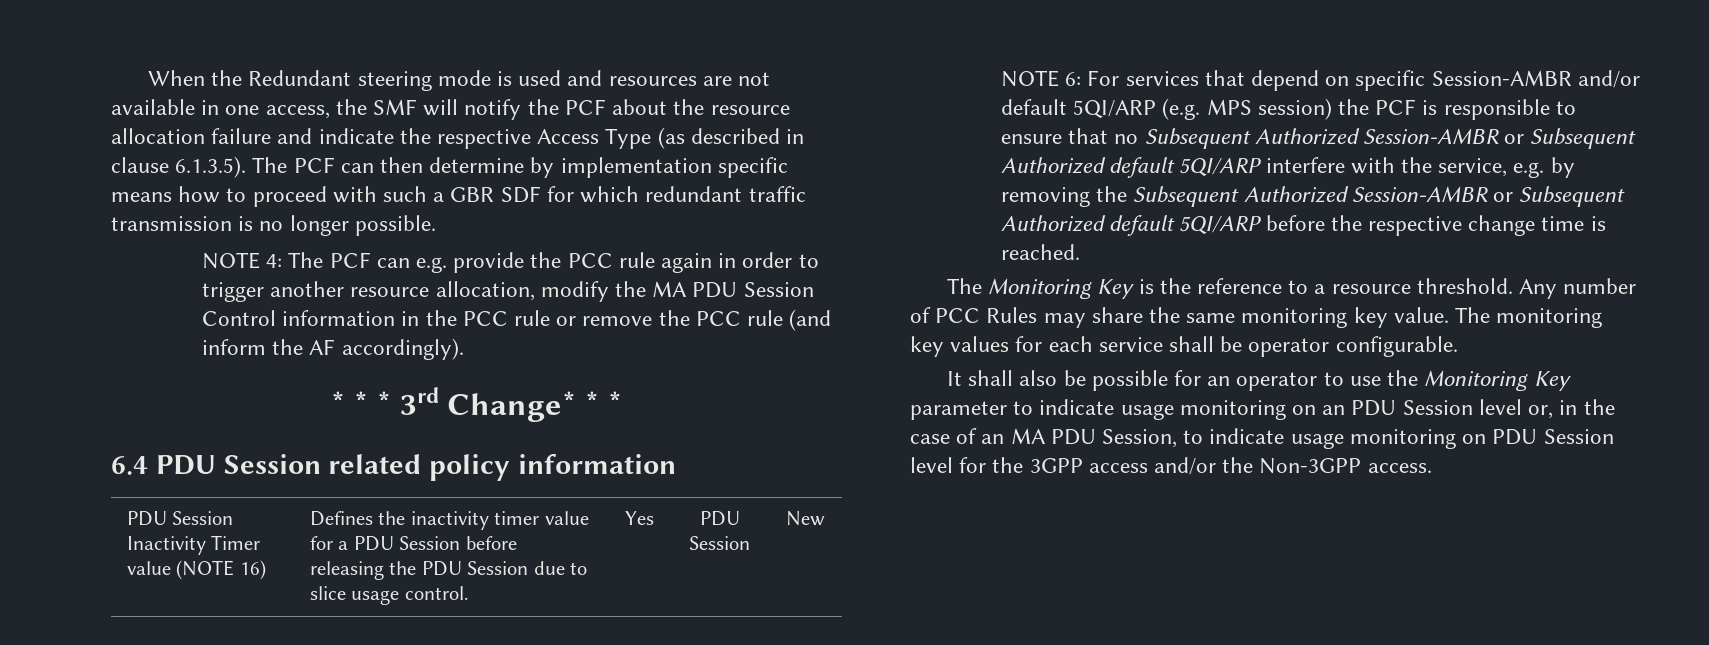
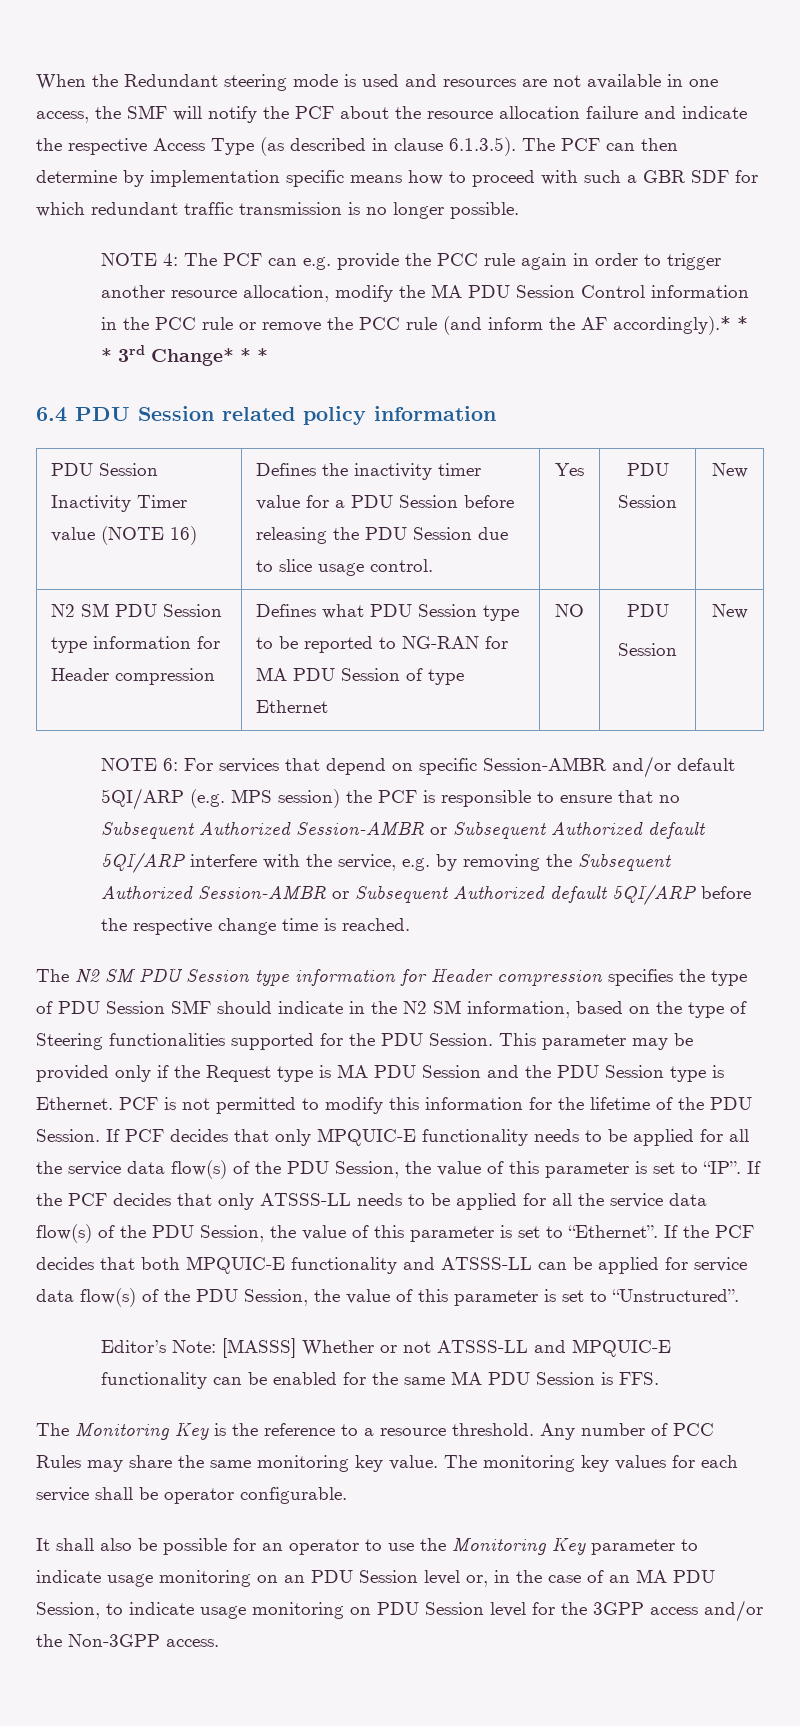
- NOTE 4: The PCF can e.g. provide the PCC rule again in order to trigger another resource allocation, modify the MA PDU Session Control information in the PCC rule or remove the PCC rule (and inform the AF accordingly).
- * * * 3rd Change* * *
+ NOTE 4: The PCF can e.g. provide the PCC rule again in order to trigger another resource allocation, modify the MA PDU Session Control information in the PCC rule or remove the PCC rule (and inform the AF accordingly).* * * 3rd Change* * *
+ N2 SM PDU Session type information for Header compression | Defines what PDU Session type to be reported to NG-RAN for MA PDU Session of type Ethernet | NO | PDU
+ Session | New
+ The N2 SM PDU Session type information for Header compression specifies the type of PDU Session SMF should indicate in the N2 SM information, based on the type of Steering functionalities supported for the PDU Session. This parameter may be provided only if the Request type is MA PDU Session and the PDU Session type is Ethernet. PCF is not permitted to modify this information for the lifetime of the PDU Session. If PCF decides that only MPQUIC-E functionality needs to be applied for all the service data flow(s) of the PDU Session, the value of this parameter is set to “IP”. If the PCF decides that only ATSSS-LL needs to be applied for all the service data flow(s) of the PDU Session, the value of this parameter is set to “Ethernet”. If the PCF decides that both MPQUIC-E functionality and ATSSS-LL can be applied for service data flow(s) of the PDU Session, the value of this parameter is set to “Unstructured”.
+ Editor’s Note: [MASSS] Whether or not ATSSS-LL and MPQUIC-E functionality can be enabled for the same MA PDU Session is FFS.

